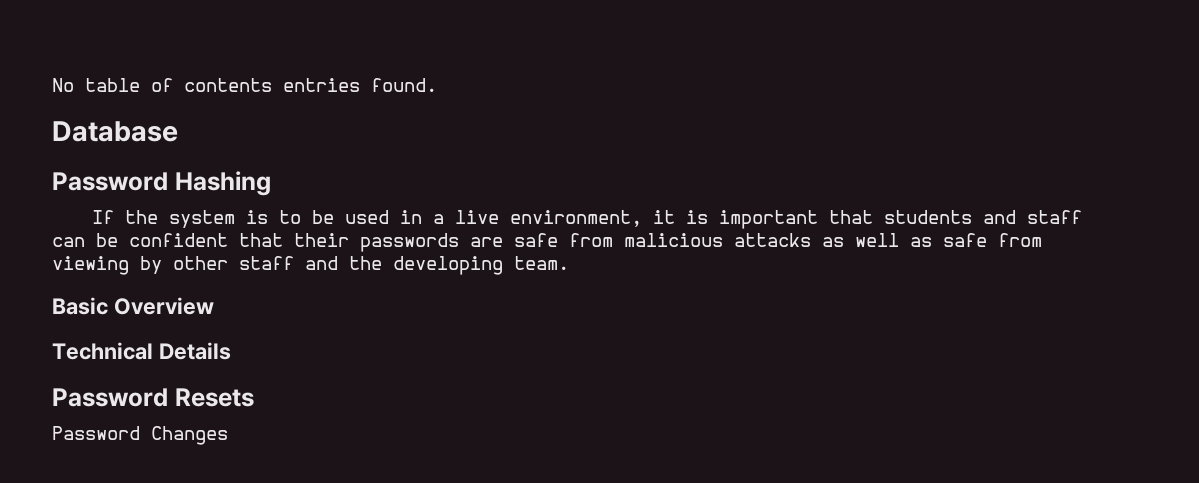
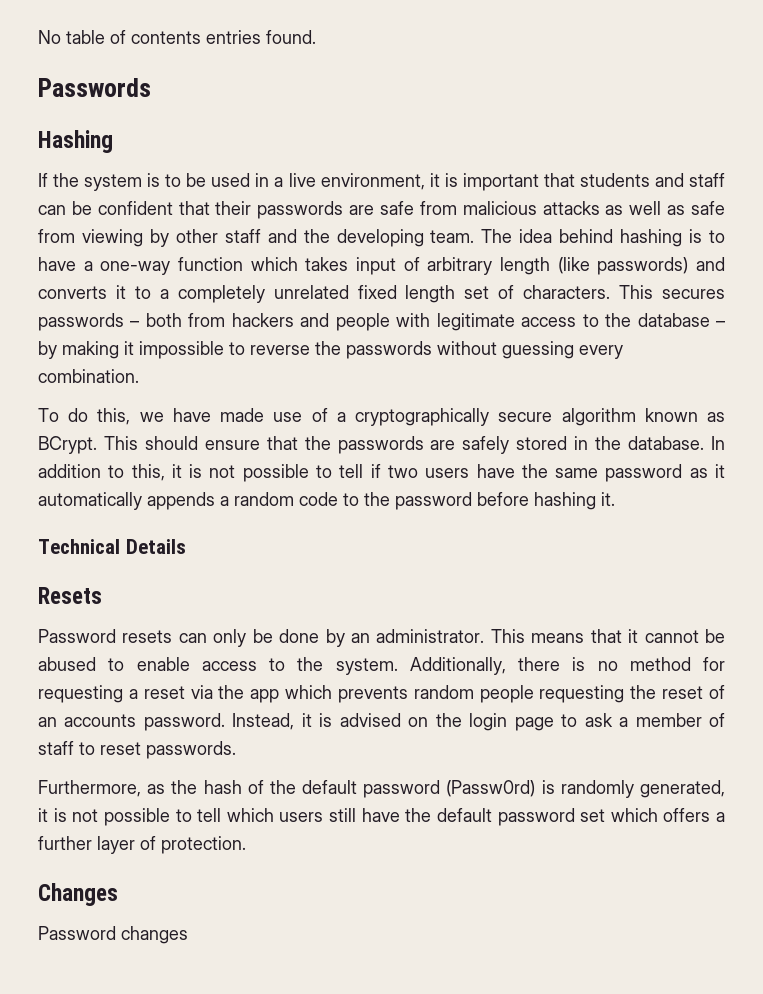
- Database
- Password Hashing
+ Passwords
+ Hashing
- If the system is to be used in a live environment, it is important that students and staff can be confident that their passwords are safe from malicious attacks as well as safe from viewing by other staff and the developing team.
- Basic Overview
+ If the system is to be used in a live environment, it is important that students and staff can be confident that their passwords are safe from malicious attacks as well as safe from viewing by other staff and the developing team. The idea behind hashing is to have a one-way function which takes input of arbitrary length (like passwords) and converts it to a completely unrelated fixed length set of characters. This secures passwords – both from hackers and people with legitimate access to the database – by making it impossible to reverse the passwords without guessing every combination.
+ To do this, we have made use of a cryptographically secure algorithm known as BCrypt. This should ensure that the passwords are safely stored in the database. In addition to this, it is not possible to tell if two users have the same password as it automatically appends a random code to the password before hashing it.
- Password Resets
+ Resets
- Password Changes
+ Password resets can only be done by an administrator. This means that it cannot be abused to enable access to the system. Additionally, there is no method for requesting a reset via the app which prevents random people requesting the reset of an accounts password. Instead, it is advised on the login page to ask a member of staff to reset passwords.
+ Furthermore, as the hash of the default password (Passw0rd) is randomly generated, it is not possible to tell which users still have the default password set which offers a further layer of protection.
+ Changes
+ Password changes

